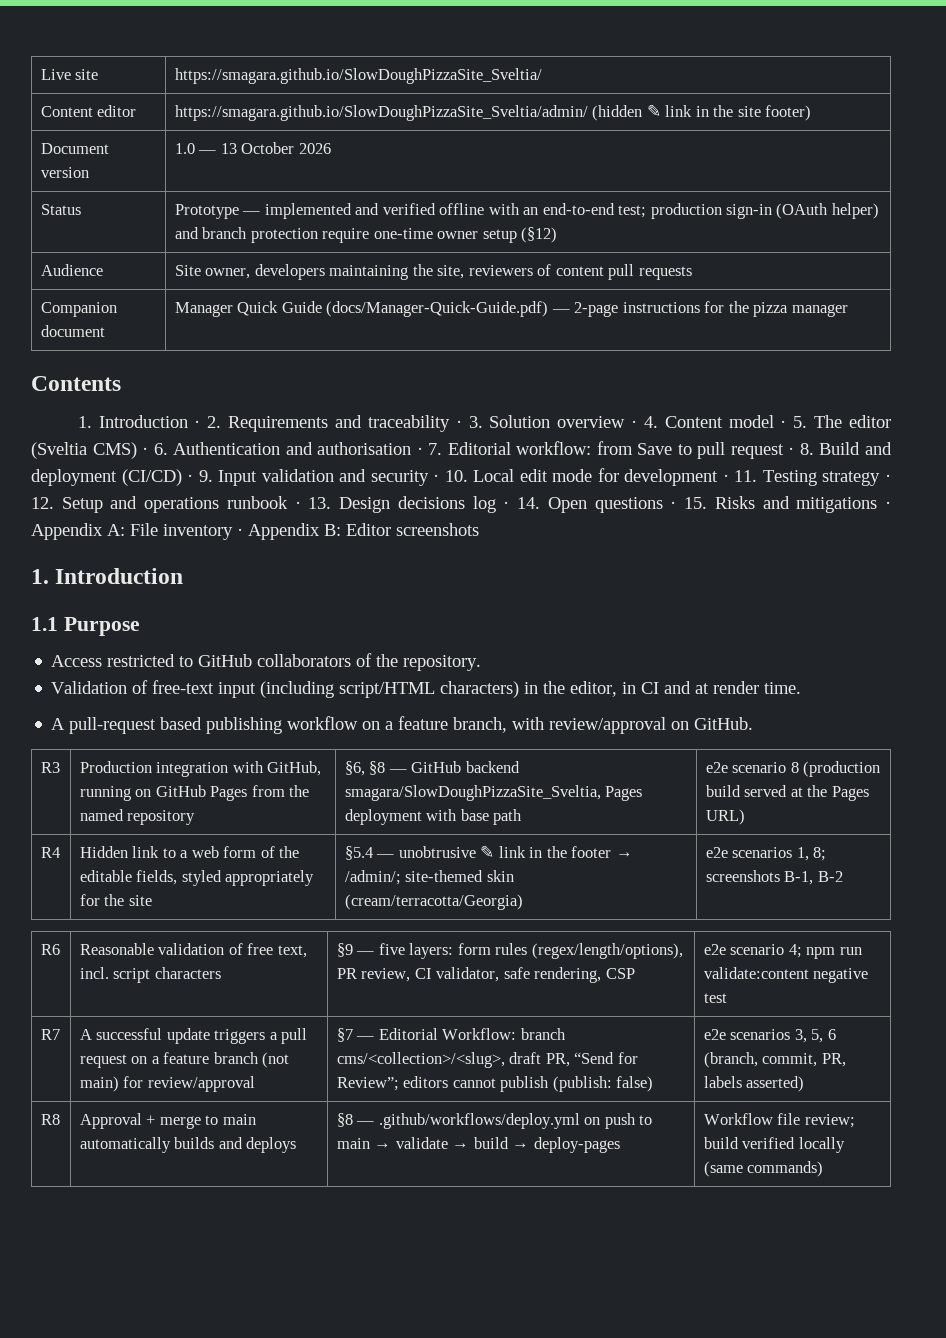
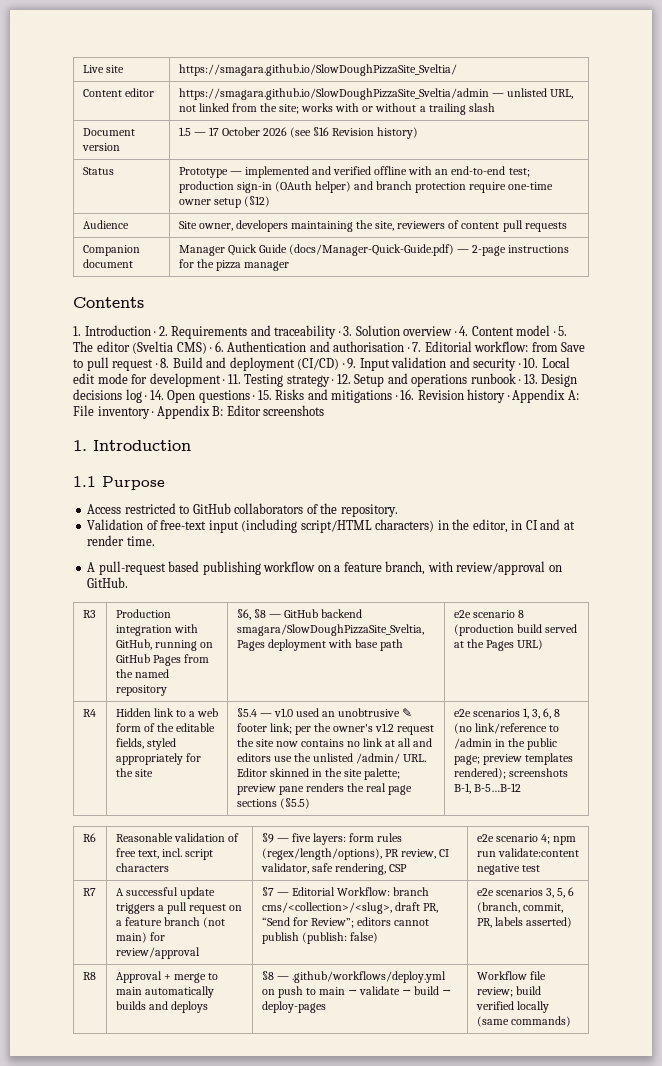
- Content editor | https://smagara.github.io/SlowDoughPizzaSite_Sveltia/admin/ (hidden ✎ link in the site footer)
+ Content editor | https://smagara.github.io/SlowDoughPizzaSite_Sveltia/admin — unlisted URL, not linked from the site; works with or without a trailing slash
- Document version | 1.0 — 13 October 2026
+ Document version | 1.5 — 17 October 2026 (see §16 Revision history)
- from Save to pull request · 8. Build and deployment (CI/CD) · 9. Input validation and security · 10. Local edit mode for development · 11. Testing strategy · 12. Setup and operations runbook · 13. Design decisions log · 14. Open questions · 15. Risks and mitigations · Appendix A:
+ from Save to pull request · 8. Build and deployment (CI/CD) · 9. Input validation and security · 10. Local edit mode for development · 11. Testing strategy · 12. Setup and operations runbook · 13. Design decisions log · 14. Open questions · 15. Risks and mitigations · 16. Revision history · Appendix A:
- §5.4 — unobtrusive ✎ link in the footer → /admin/; site-themed skin (cream/terracotta/Georgia) | e2e scenarios 1, 8; screenshots B-1, B-2
+ §5.4 — v1.0 used an unobtrusive ✎ footer link; per the owner's v1.2 request the site now contains no link at all and editors use the unlisted /admin/ URL. Editor skinned in the site palette; preview pane renders the real page sections (§5.5) | e2e scenarios 1, 3, 6, 8 (no link/reference to /admin in the public page; preview templates rendered); screenshots B-1, B-5…B-12

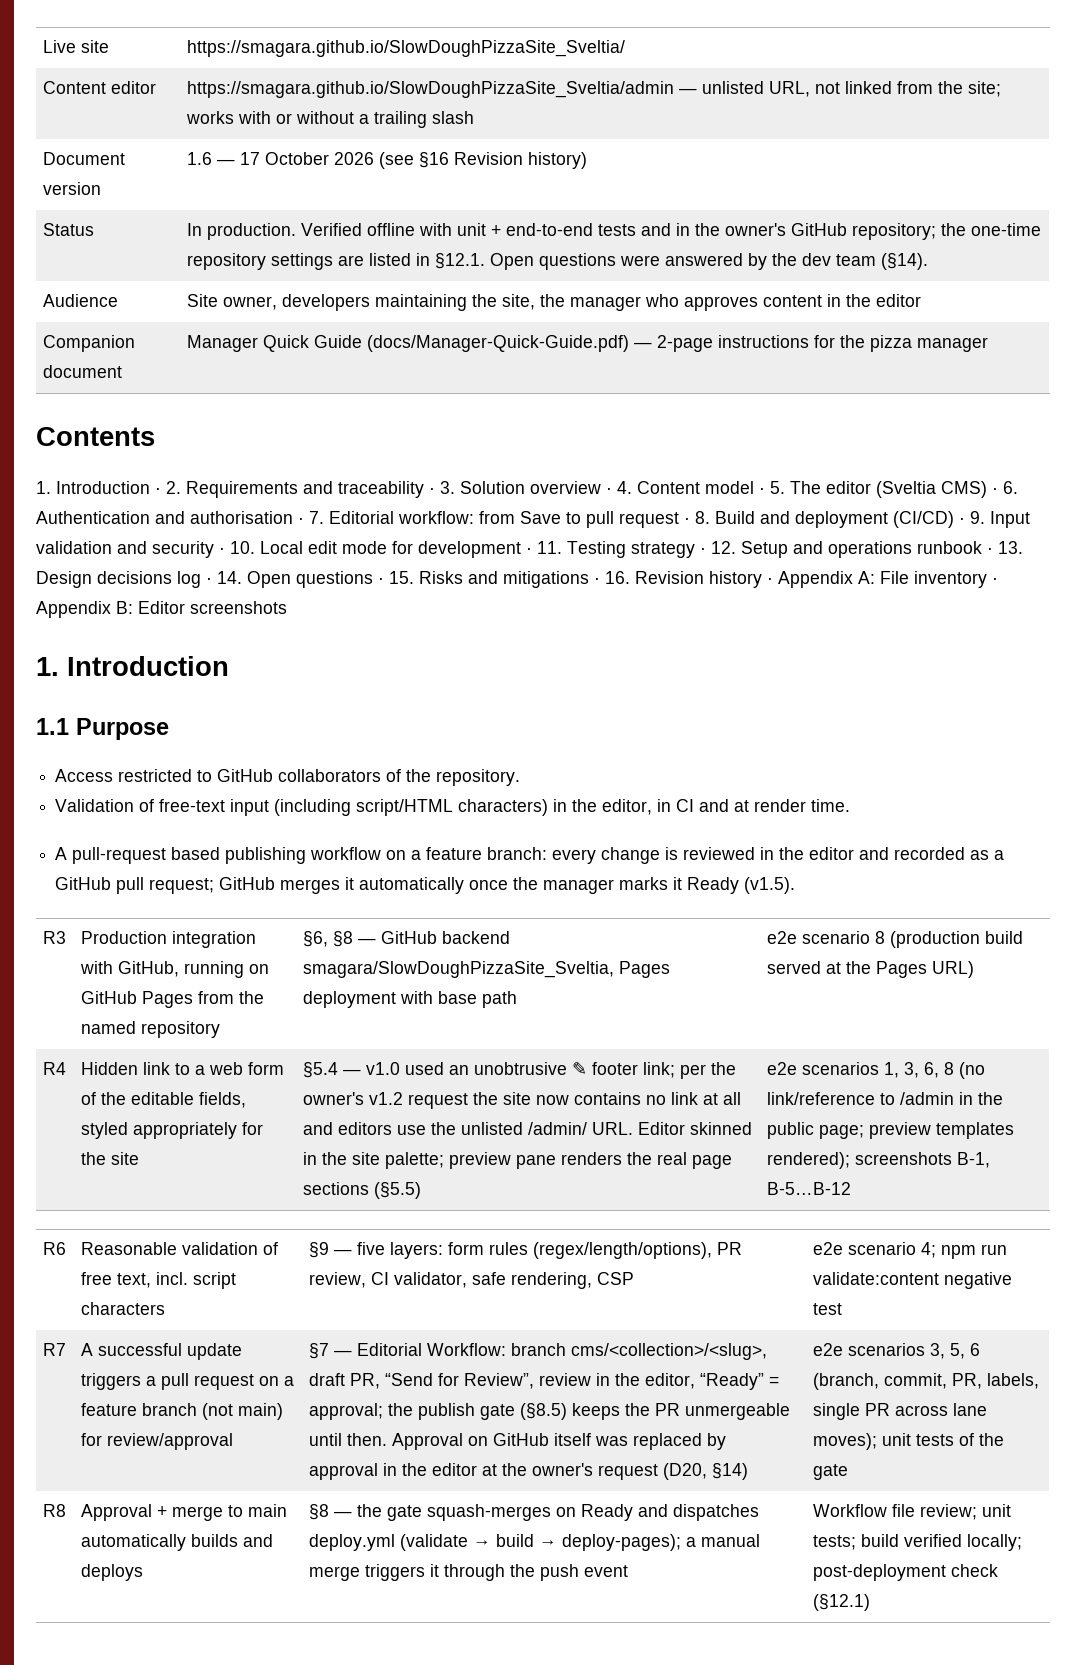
- Document version | 1.5 — 17 October 2026 (see §16 Revision history)
+ Document version | 1.6 — 17 October 2026 (see §16 Revision history)
- Status | Prototype — implemented and verified offline with an end-to-end test; production sign-in (OAuth helper) and branch protection require one-time owner setup (§12)
+ Status | In production. Verified offline with unit + end-to-end tests and in the owner's GitHub repository; the one-time repository settings are listed in §12.1. Open questions were answered by the dev team (§14).
- Audience | Site owner, developers maintaining the site, reviewers of content pull requests
+ Audience | Site owner, developers maintaining the site, the manager who approves content in the editor
- A pull-request based publishing workflow on a feature branch, with review/approval on GitHub.
+ A pull-request based publishing workflow on a feature branch: every change is reviewed in the editor and recorded as a GitHub pull request; GitHub merges it automatically once the manager marks it Ready (v1.5).
- §7 — Editorial Workflow: branch cms/<collection>/<slug>, draft PR, “Send for Review”; editors cannot publish (publish: false)
+ §7 — Editorial Workflow: branch cms/<collection>/<slug>, draft PR, “Send for Review”, review in the editor, “Ready” = approval; the publish gate (§8.5) keeps the PR unmergeable until then. Approval on GitHub itself was replaced by approval in the editor at the owner's request (D20, §14)
- e2e scenarios 3, 5, 6 (branch, commit, PR, labels asserted)
+ e2e scenarios 3, 5, 6 (branch, commit, PR, labels, single PR across lane moves); unit tests of the gate
- §8 — .github/workflows/deploy.yml on push to main → validate → build → deploy-pages | Workflow file review; build verified locally (same commands)
+ §8 — the gate squash-merges on Ready and dispatches deploy.yml (validate → build → deploy-pages); a manual merge triggers it through the push event | Workflow file review; unit tests; build verified locally; post-deployment check (§12.1)

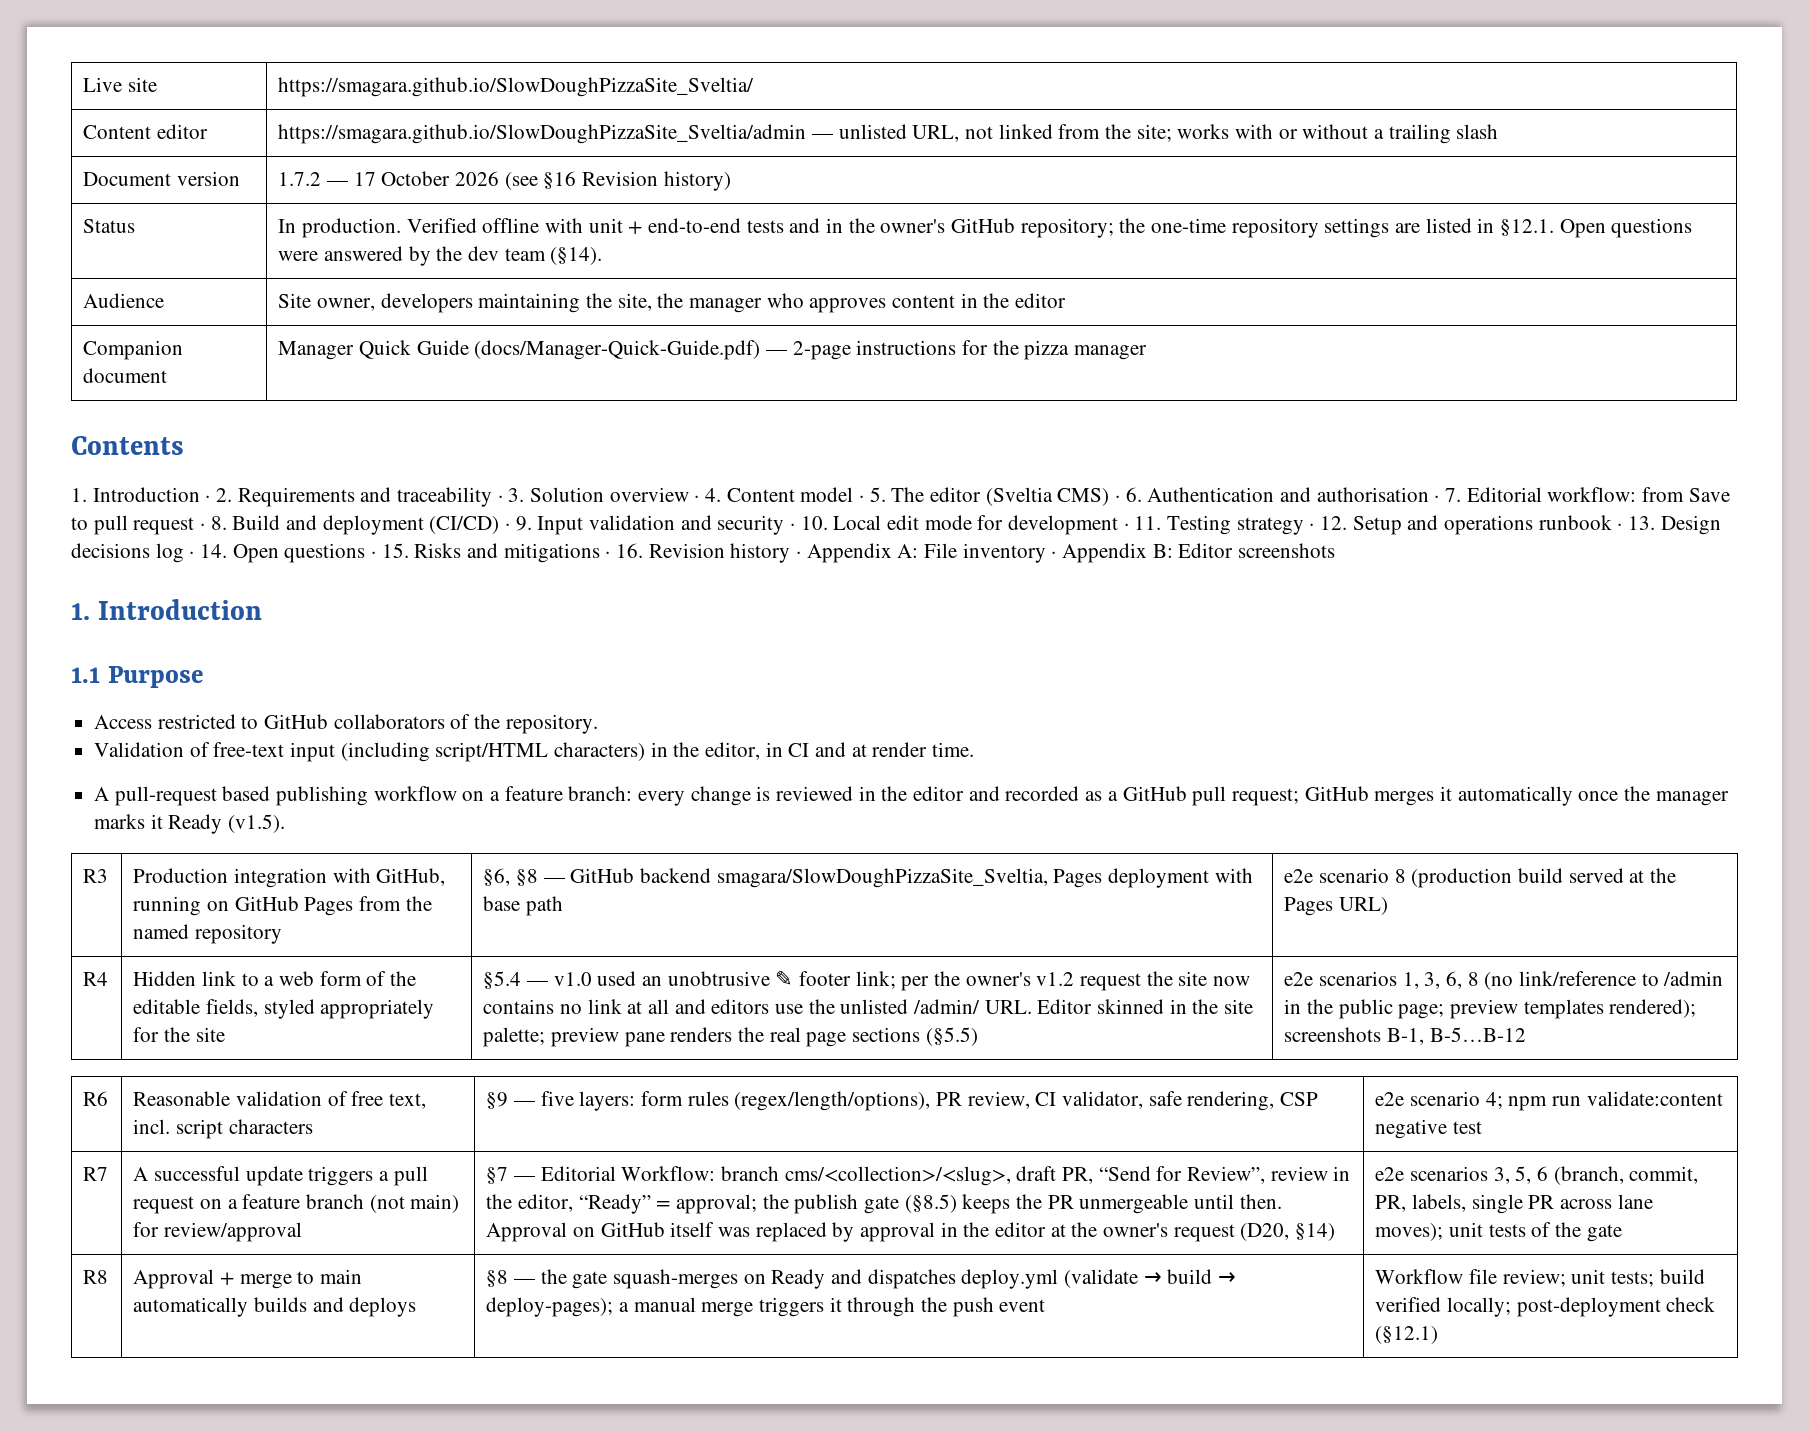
- Document version | 1.6 — 17 October 2026 (see §16 Revision history)
+ Document version | 1.7.2 — 17 October 2026 (see §16 Revision history)

